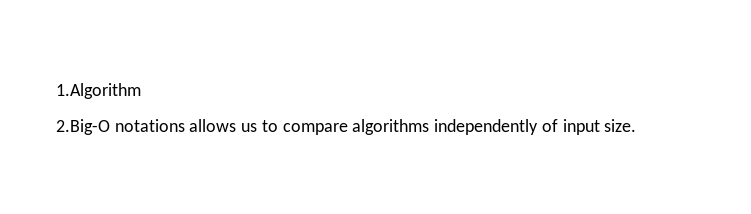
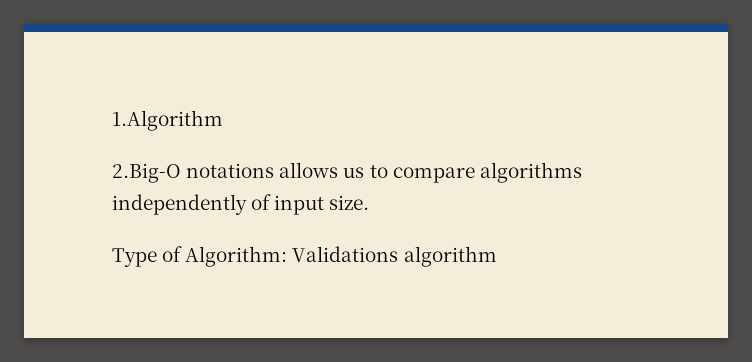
+ Type of Algorithm: Validations algorithm

